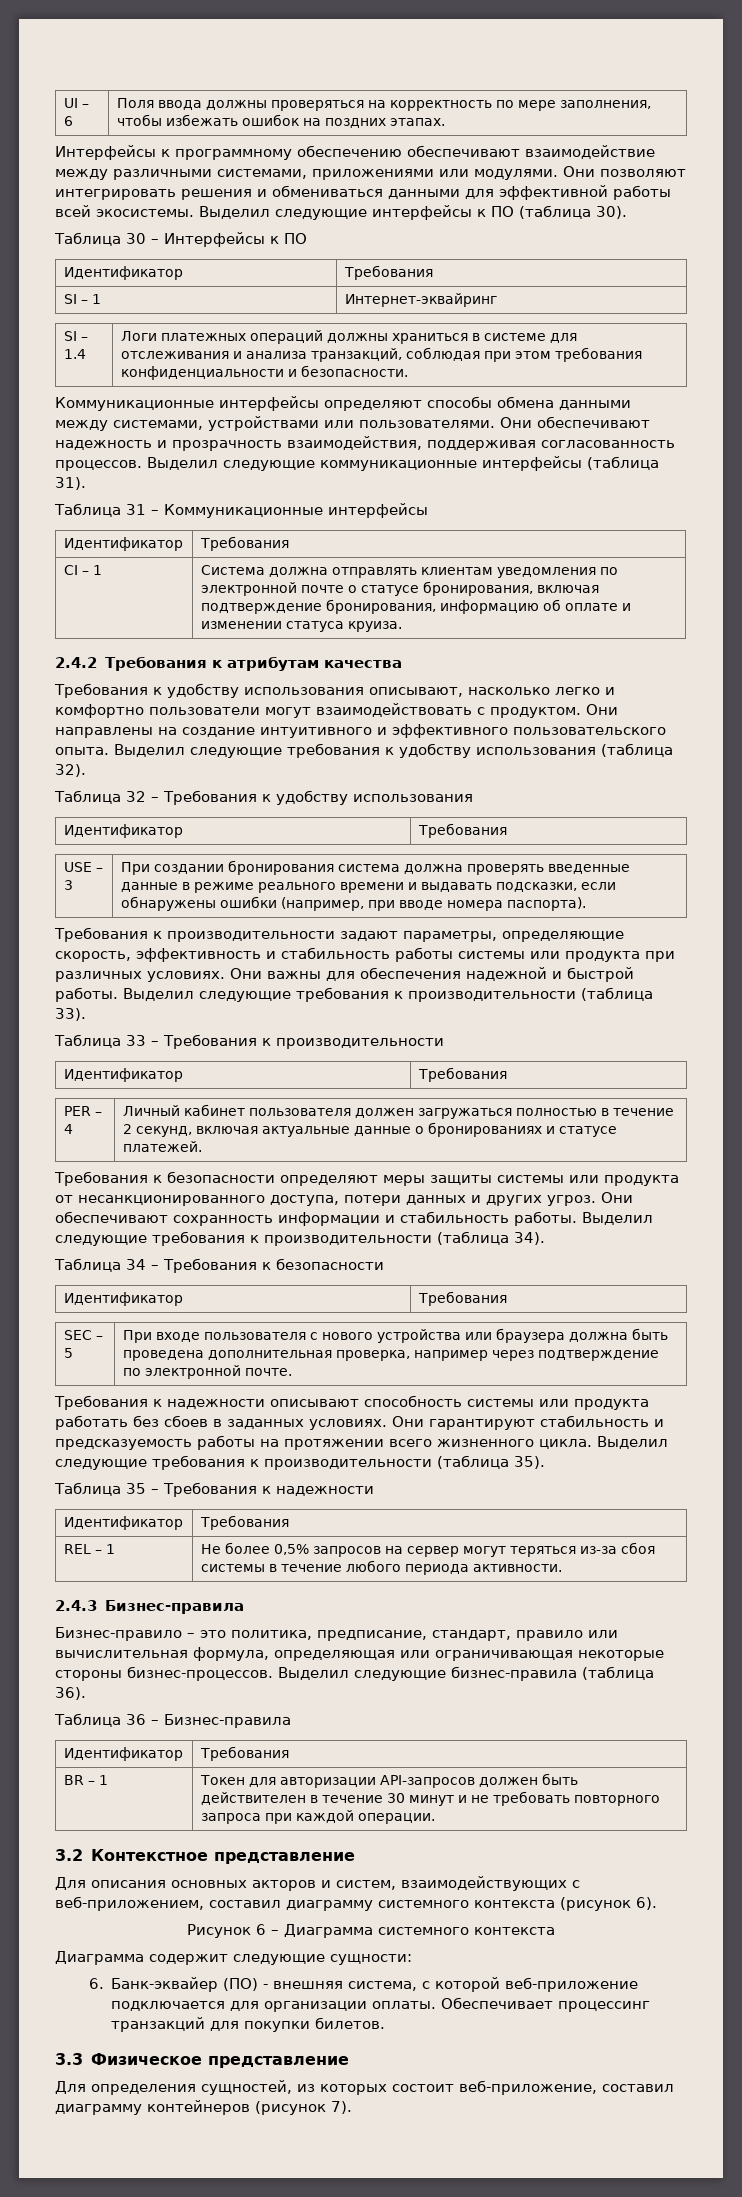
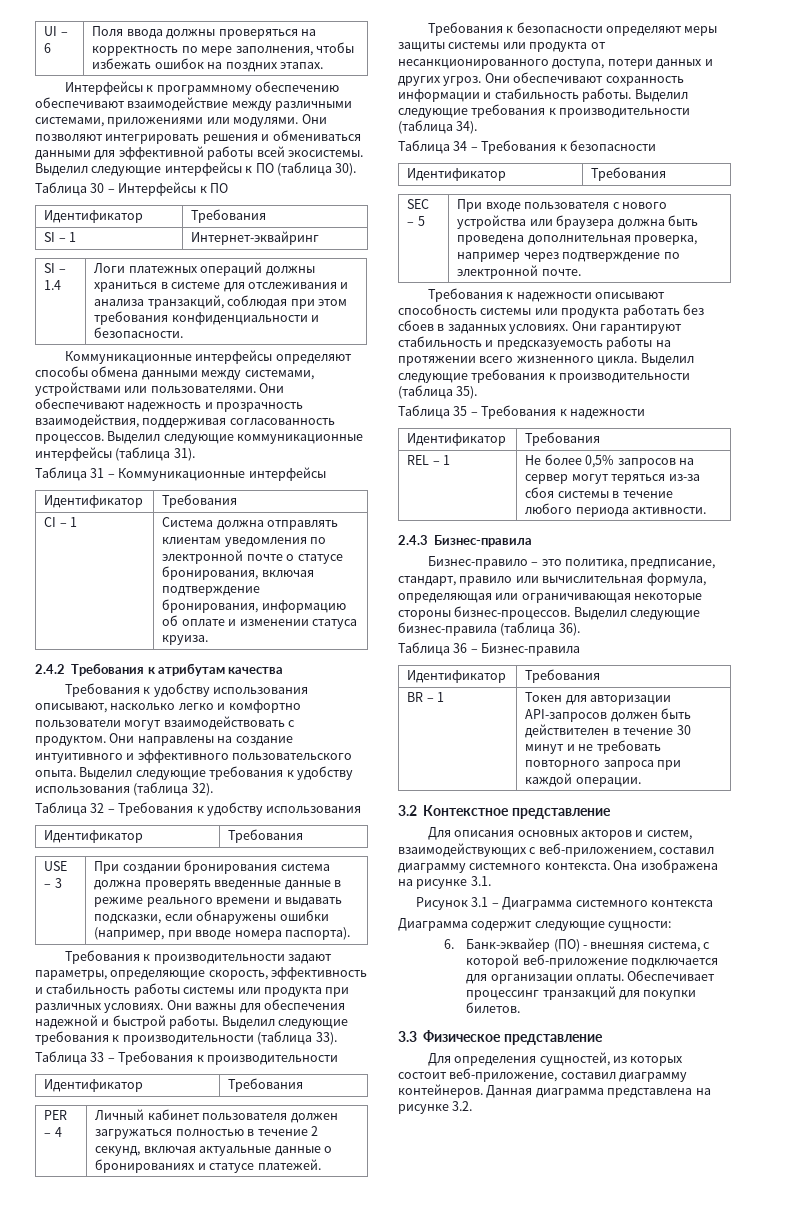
- Для описания основных акторов и систем, взаимодействующих с веб-приложением, составил диаграмму системного контекста (рисунок 6).
+ Для описания основных акторов и систем, взаимодействующих с веб-приложением, составил диаграмму системного контекста. Она изображена на рисунке 3.1.
- Рисунок 6 – Диаграмма системного контекста
+ Рисунок 3.1 – Диаграмма системного контекста
- Для определения сущностей, из которых состоит веб-приложение, составил диаграмму контейнеров (рисунок 7).
+ Для определения сущностей, из которых состоит веб-приложение, составил диаграмму контейнеров. Данная диаграмма представлена на рисунке 3.2.

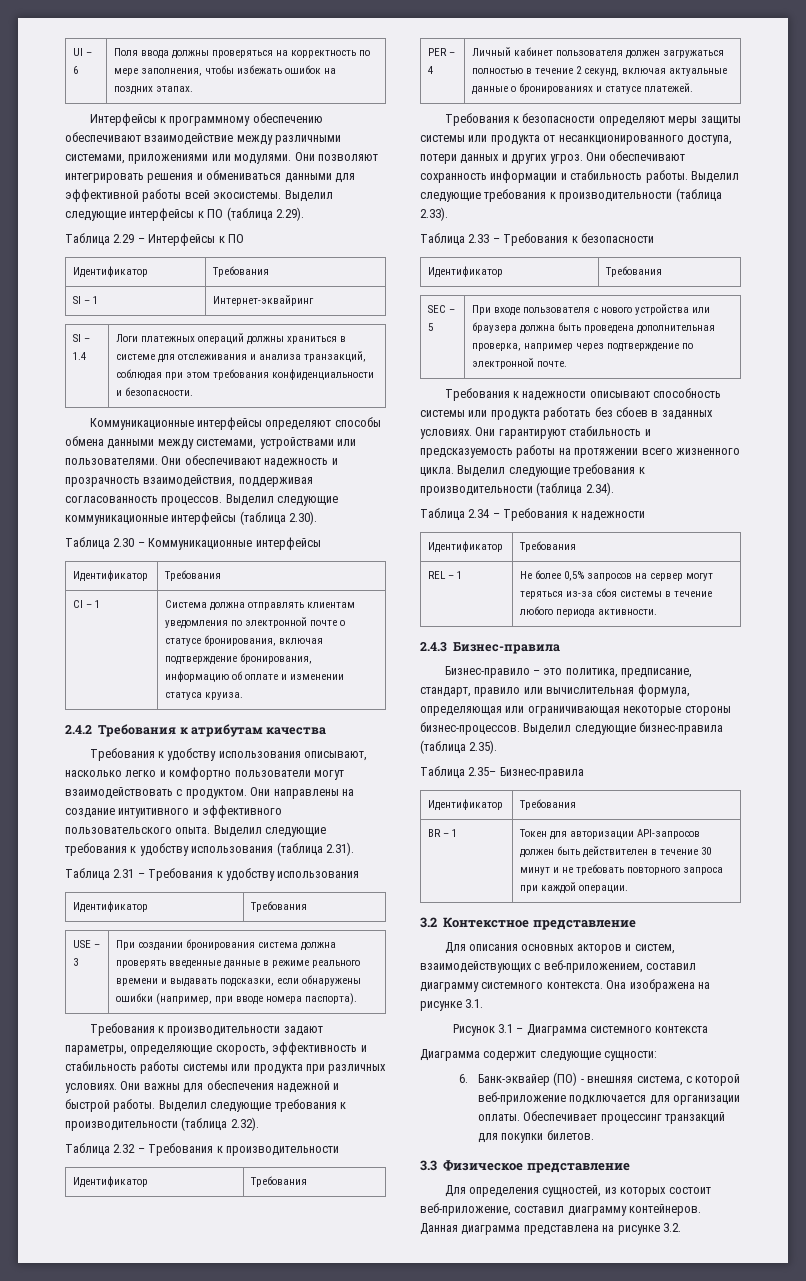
- Выделил следующие интерфейсы к ПО (таблица 30).
- Таблица 30 – Интерфейсы к ПО
+ Выделил следующие интерфейсы к ПО (таблица 2.29).
+ Таблица 2.29 – Интерфейсы к ПО
- Выделил следующие коммуникационные интерфейсы (таблица 31).
- Таблица 31 – Коммуникационные интерфейсы
+ Выделил следующие коммуникационные интерфейсы (таблица 2.30).
+ Таблица 2.30 – Коммуникационные интерфейсы
- Выделил следующие требования к удобству использования (таблица 32).
- Таблица 32 – Требования к удобству использования
+ Выделил следующие требования к удобству использования (таблица 2.31).
+ Таблица 2.31 – Требования к удобству использования
- Выделил следующие требования к производительности (таблица 33).
- Таблица 33 – Требования к производительности
+ Выделил следующие требования к производительности (таблица 2.32).
+ Таблица 2.32 – Требования к производительности
- Выделил следующие требования к производительности (таблица 34).
- Таблица 34 – Требования к безопасности
+ Выделил следующие требования к производительности (таблица 2.33).
+ Таблица 2.33 – Требования к безопасности
- Выделил следующие требования к производительности (таблица 35).
- Таблица 35 – Требования к надежности
+ Выделил следующие требования к производительности (таблица 2.34).
+ Таблица 2.34 – Требования к надежности
- Выделил следующие бизнес-правила (таблица 36).
- Таблица 36 – Бизнес-правила
+ Выделил следующие бизнес-правила (таблица 2.35).
+ Таблица 2.35– Бизнес-правила

